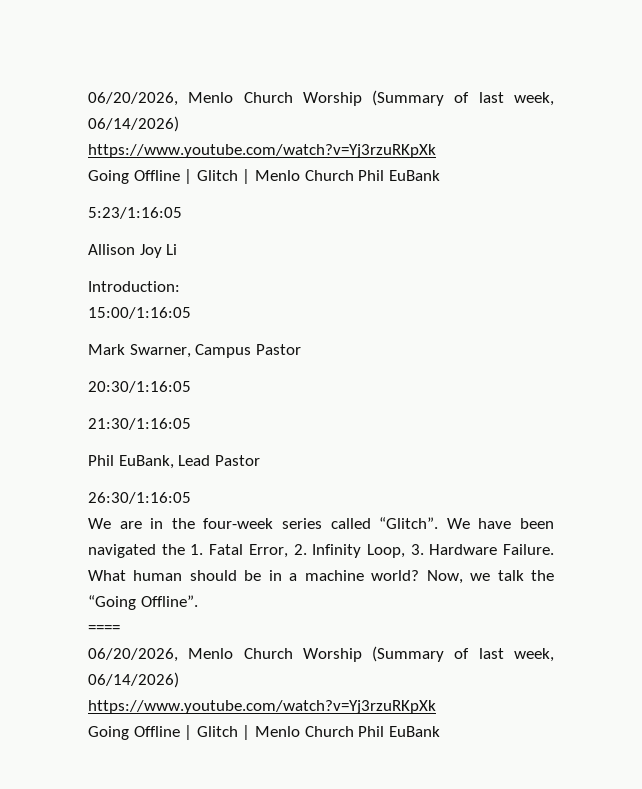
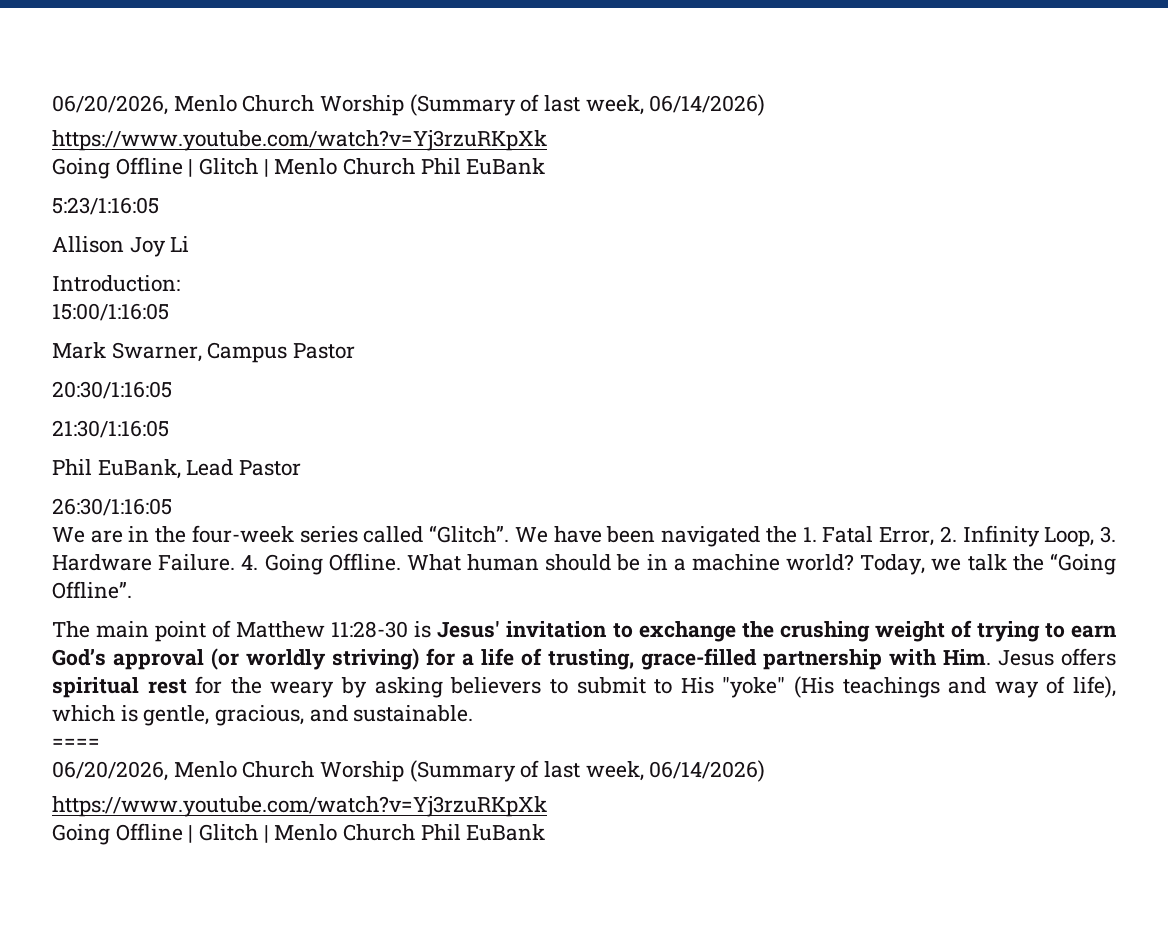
+ 4. Going Offline.
- Now, we talk the “Going Offline”.
+ Today, we talk the “Going Offline”.
+ The main point of Matthew 11:28-30 is Jesus' invitation to exchange the crushing weight of trying to earn God’s approval (or worldly striving) for a life of trusting, grace-filled partnership with Him. Jesus offers spiritual rest for the weary by asking believers to submit to His "yoke" (His teachings and way of life), which is gentle, gracious, and sustainable.

